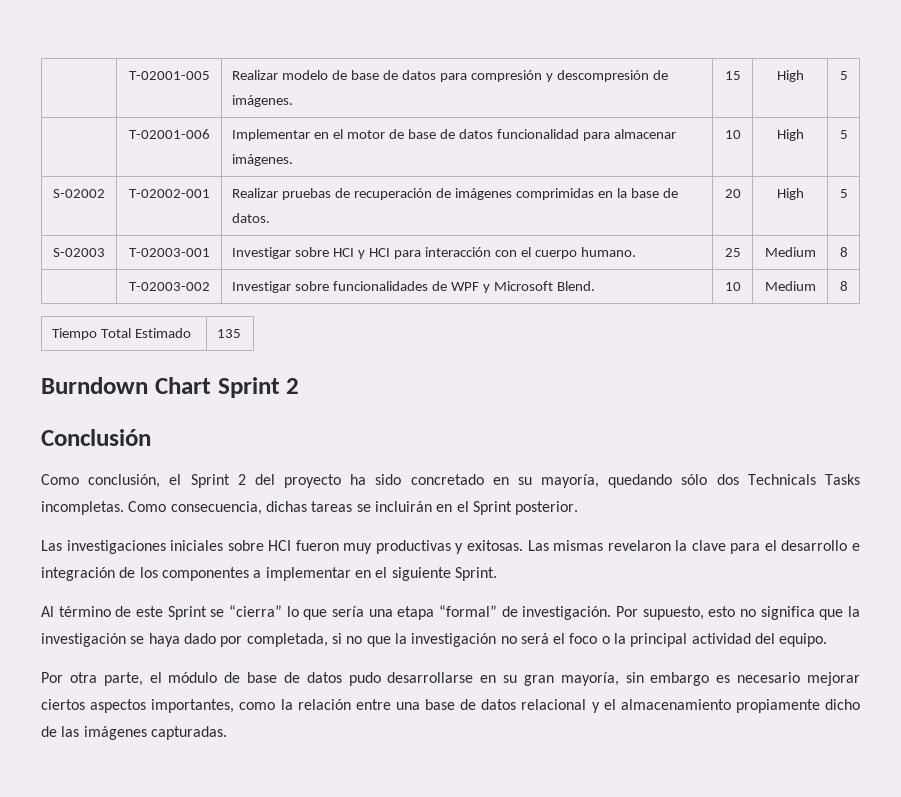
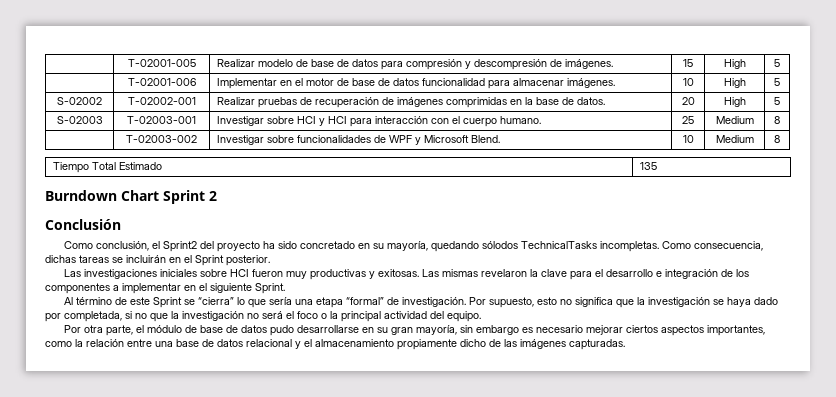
- Como conclusión, el Sprint 2 del proyecto ha sido concretado en su mayoría, quedando sólo dos Technicals Tasks incompletas.
+ Como conclusión, el Sprint2 del proyecto ha sido concretado en su mayoría, quedando sólodos TechnicalTasks incompletas.

